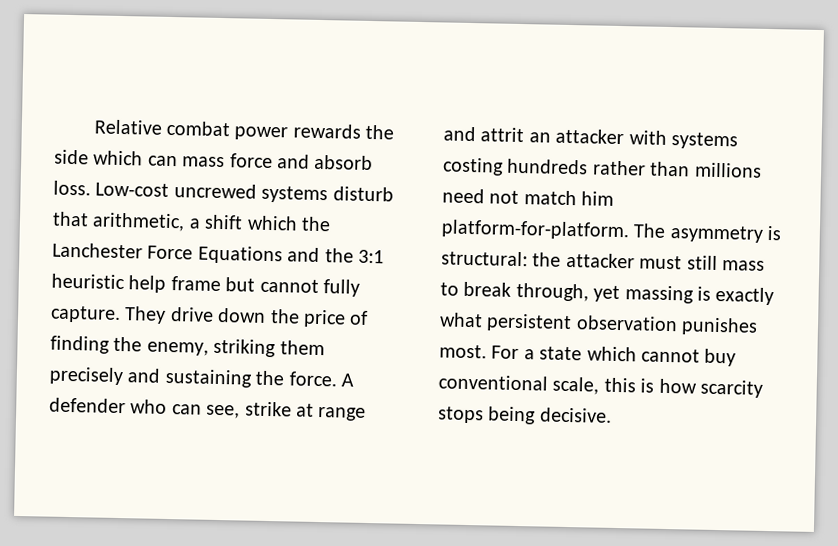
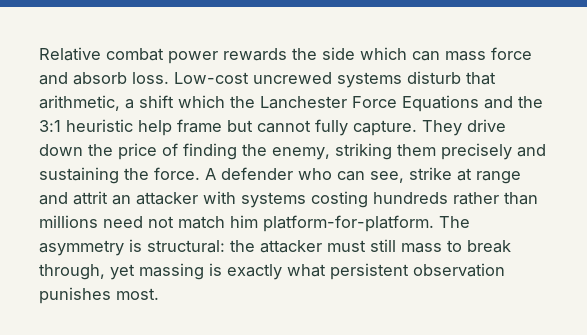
- For a state which cannot buy conventional scale, this is how scarcity stops being decisive.

